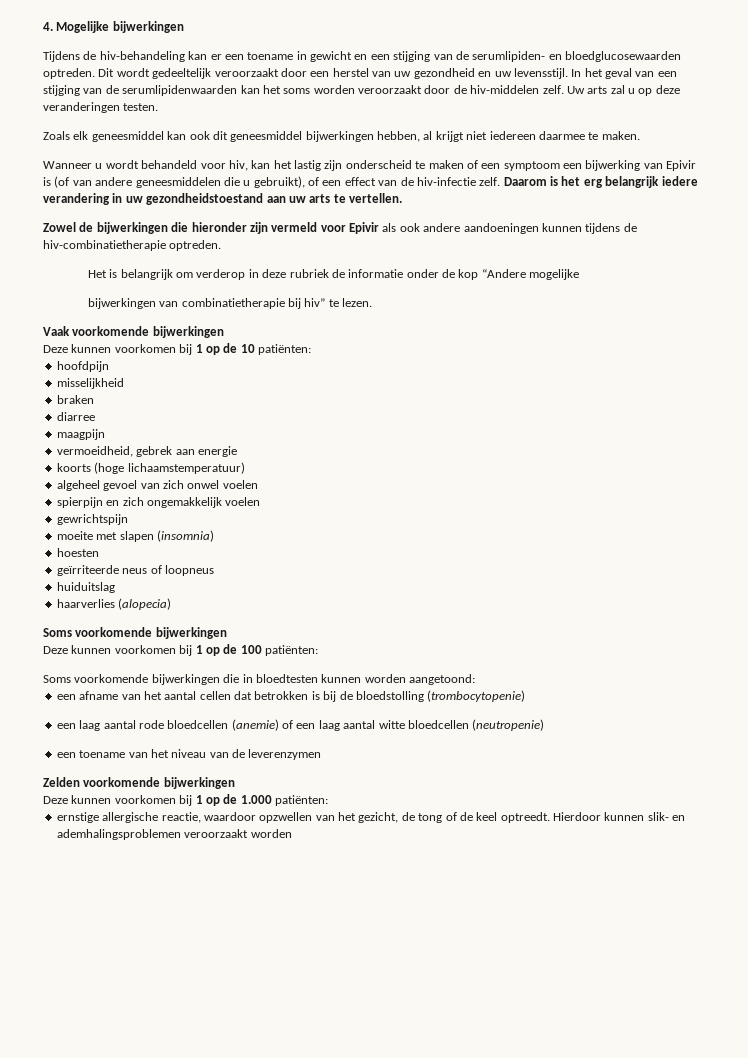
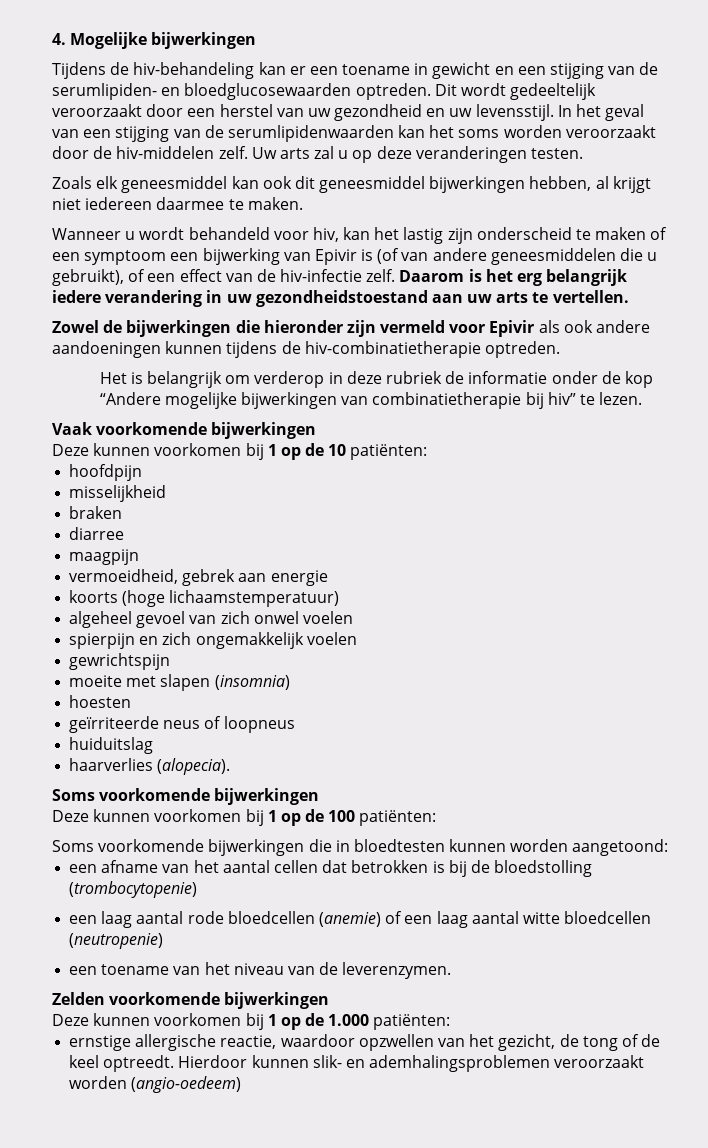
- Het is belangrijk om verderop in deze rubriek de informatie onder de kop “Andere mogelijke
- bijwerkingen van combinatietherapie bij hiv” te lezen.
+ Het is belangrijk om verderop in deze rubriek de informatie onder de kop “Andere mogelijke bijwerkingen van combinatietherapie bij hiv” te lezen.
- haarverlies (alopecia)
+ haarverlies (alopecia).
- een toename van het niveau van de leverenzymen
+ een toename van het niveau van de leverenzymen.
- Hierdoor kunnen slik- en ademhalingsproblemen veroorzaakt worden
+ Hierdoor kunnen slik- en ademhalingsproblemen veroorzaakt worden (angio-oedeem)

